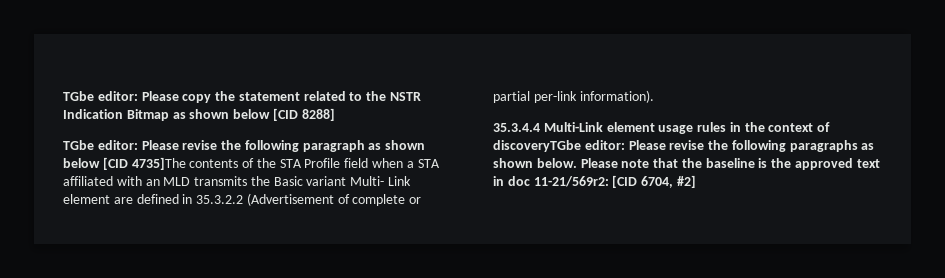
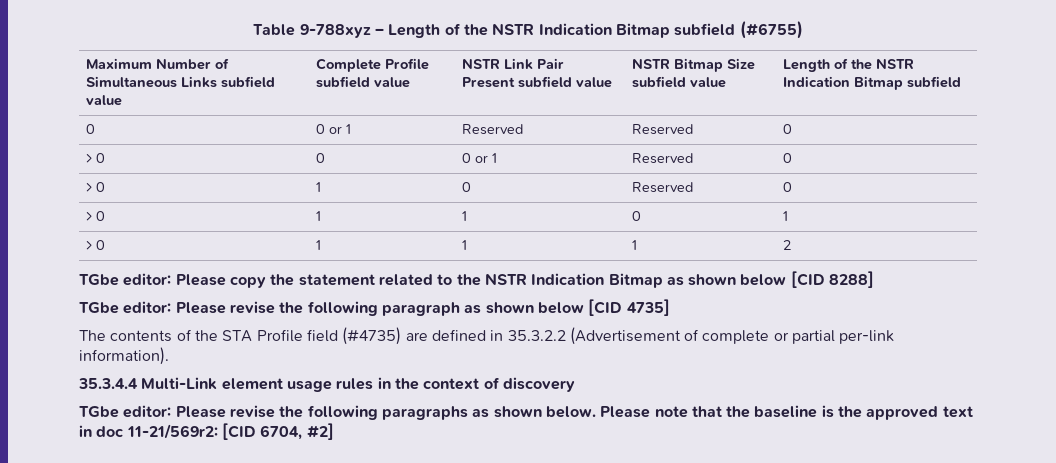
+ Table 9-788xyz – Length of the NSTR Indication Bitmap subfield (#6755)
+ Maximum Number of Simultaneous Links subfield value | Complete Profile subfield value | NSTR Link Pair Present subfield value | NSTR Bitmap Size subfield value | Length of the NSTR Indication Bitmap subfield
+ 0 | 0 or 1 | Reserved | Reserved | 0
+ > 0 | 0 | 0 or 1 | Reserved | 0
+ > 0 | 1 | 0 | Reserved | 0
+ > 0 | 1 | 1 | 0 | 1
+ > 0 | 1 | 1 | 1 | 2
- TGbe editor: Please revise the following paragraph as shown below [CID 4735]The contents of the STA Profile field when a STA affiliated with an MLD transmits the Basic variant Multi- Link element are defined in 35.3.2.2 (Advertisement of complete or partial per-link information).
+ TGbe editor: Please revise the following paragraph as shown below [CID 4735]
+ The contents of the STA Profile field (#4735) are defined in 35.3.2.2 (Advertisement of complete or partial per-link information).
- 35.3.4.4 Multi-Link element usage rules in the context of discoveryTGbe editor: Please revise the following paragraphs as shown below.
+ 35.3.4.4 Multi-Link element usage rules in the context of discovery
+ TGbe editor: Please revise the following paragraphs as shown below.

